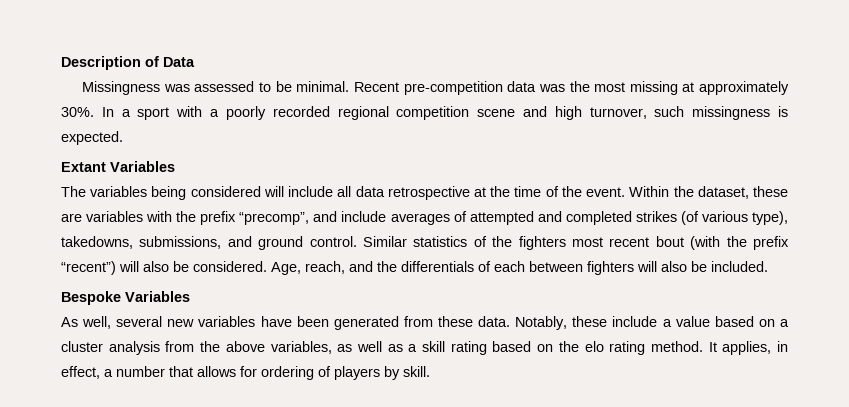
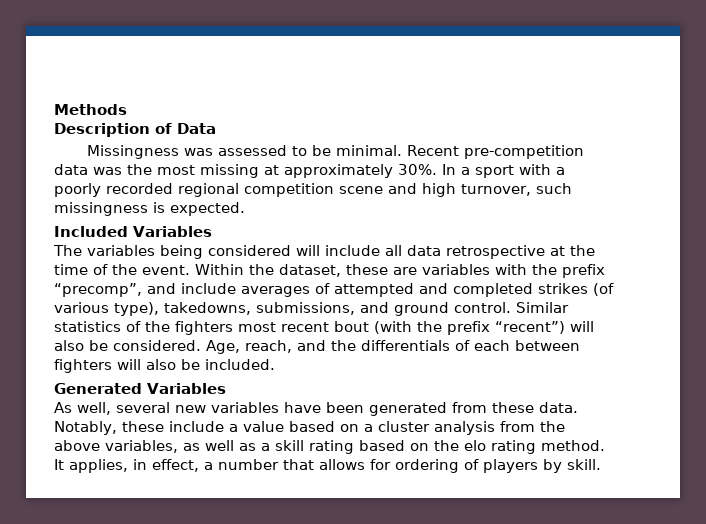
+ Methods
- Extant Variables
+ Included Variables
- Bespoke Variables
+ Generated Variables

